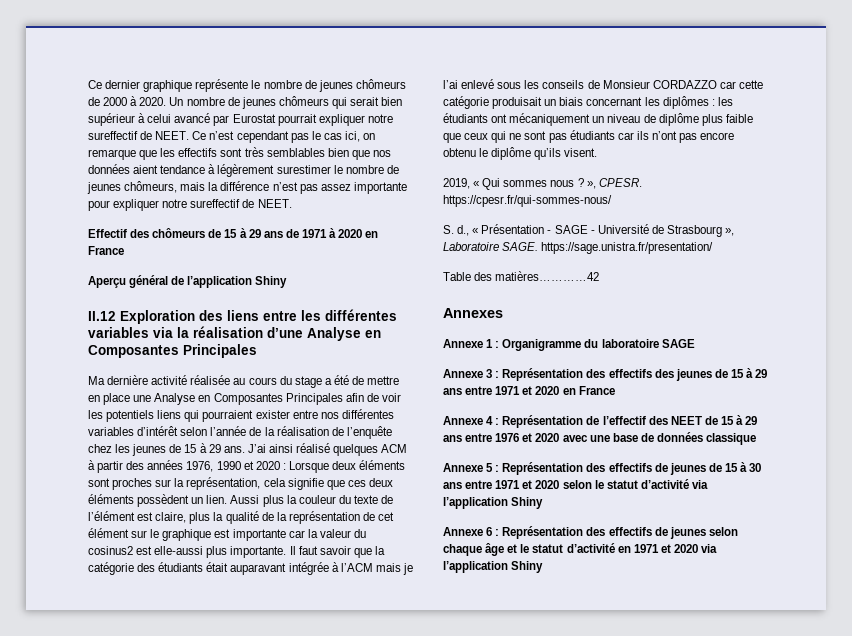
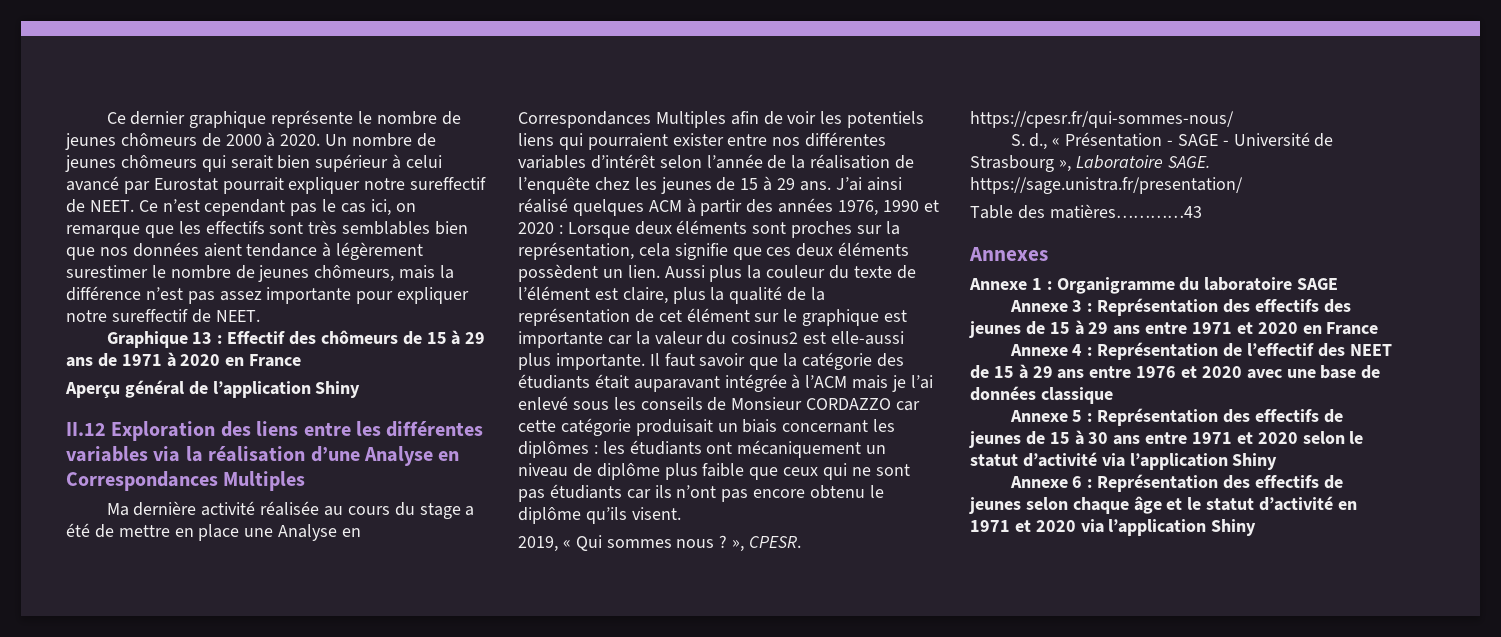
- Effectif des chômeurs de 15 à 29 ans de 1971 à 2020 en France
+ Graphique 13 : Effectif des chômeurs de 15 à 29 ans de 1971 à 2020 en France
- II.12 Exploration des liens entre les différentes variables via la réalisation d’une Analyse en Composantes Principales
+ II.12 Exploration des liens entre les différentes variables via la réalisation d’une Analyse en Correspondances Multiples
- Ma dernière activité réalisée au cours du stage a été de mettre en place une Analyse en Composantes Principales afin de voir les potentiels liens qui pourraient exister entre nos différentes variables d’intérêt selon l’année de la réalisation de l’enquête chez les jeunes de 15 à 29 ans.
+ Ma dernière activité réalisée au cours du stage a été de mettre en place une Analyse en Correspondances Multiples afin de voir les potentiels liens qui pourraient exister entre nos différentes variables d’intérêt selon l’année de la réalisation de l’enquête chez les jeunes de 15 à 29 ans.
- Table des matières…………42
+ Table des matières…………43

